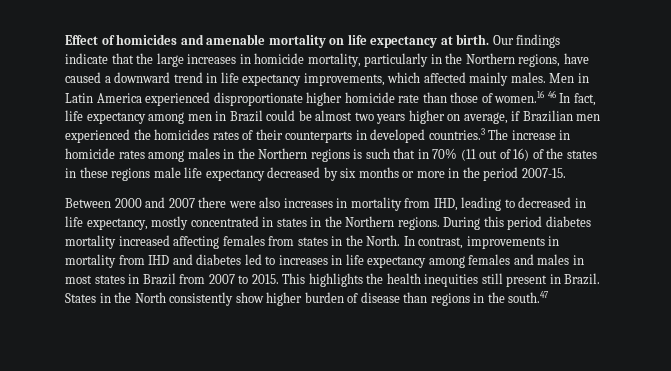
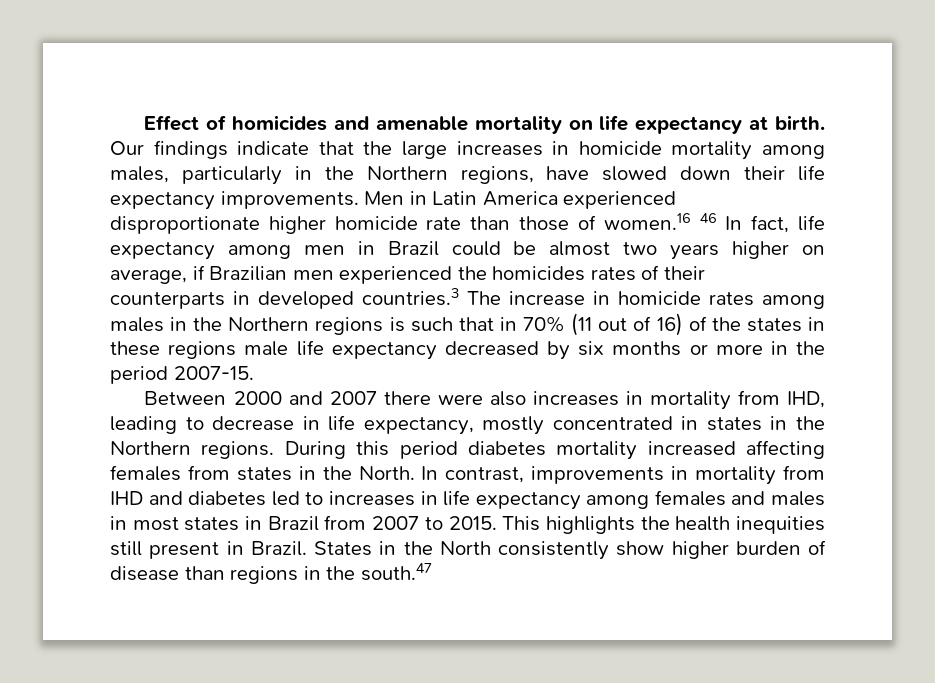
- Our findings indicate that the large increases in homicide mortality, particularly in the Northern regions, have caused a downward trend in life expectancy improvements, which affected mainly males.
+ Our findings indicate that the large increases in homicide mortality among males, particularly in the Northern regions, have slowed down their life expectancy improvements.
- Between 2000 and 2007 there were also increases in mortality from IHD, leading to decreased in life expectancy, mostly concentrated in states in the Northern regions.
+ Between 2000 and 2007 there were also increases in mortality from IHD, leading to decrease in life expectancy, mostly concentrated in states in the Northern regions.

